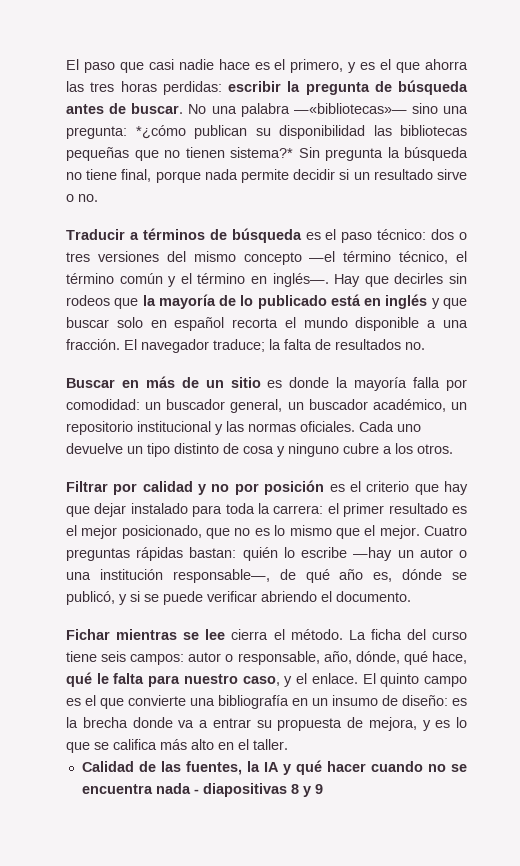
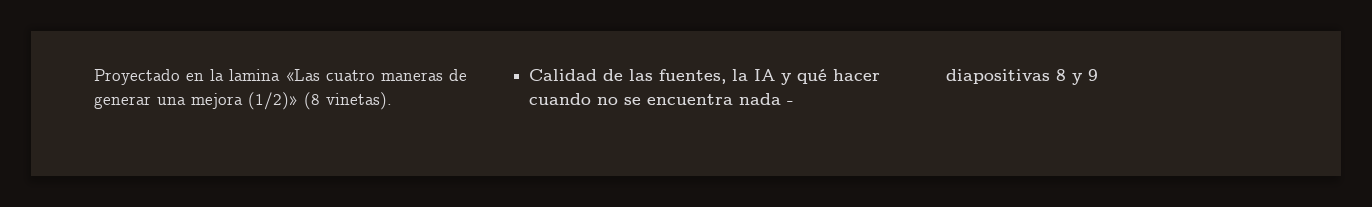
- El paso que casi nadie hace es el primero, y es el que ahorra las tres horas perdidas: escribir la pregunta de búsqueda antes de buscar. No una palabra —«bibliotecas»— sino una pregunta: *¿cómo publican su disponibilidad las bibliotecas pequeñas que no tienen sistema?* Sin pregunta la búsqueda no tiene final, porque nada permite decidir si un resultado sirve o no.
- Traducir a términos de búsqueda es el paso técnico: dos o tres versiones del mismo concepto —el término técnico, el término común y el término en inglés—. Hay que decirles sin rodeos que la mayoría de lo publicado está en inglés y que buscar solo en español recorta el mundo disponible a una fracción. El navegador traduce; la falta de resultados no.
- Buscar en más de un sitio es donde la mayoría falla por comodidad: un buscador general, un buscador académico, un repositorio institucional y las normas oficiales. Cada uno devuelve un tipo distinto de cosa y ninguno cubre a los otros.
- Filtrar por calidad y no por posición es el criterio que hay que dejar instalado para toda la carrera: el primer resultado es el mejor posicionado, que no es lo mismo que el mejor. Cuatro preguntas rápidas bastan: quién lo escribe —hay un autor o una institución responsable—, de qué año es, dónde se publicó, y si se puede verificar abriendo el documento.
- Fichar mientras se lee cierra el método. La ficha del curso tiene seis campos: autor o responsable, año, dónde, qué hace, qué le falta para nuestro caso, y el enlace. El quinto campo es el que convierte una bibliografía en un insumo de diseño: es la brecha donde va a entrar su propuesta de mejora, y es lo que se califica más alto en el taller.
+ Proyectado en la lamina «Las cuatro maneras de generar una mejora (1/2)» (8 vinetas).

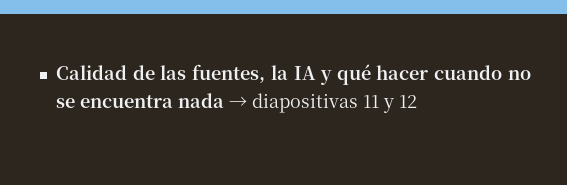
- Proyectado en la lamina «Las cuatro maneras de generar una mejora (1/2)» (8 vinetas).
- Calidad de las fuentes, la IA y qué hacer cuando no se encuentra nada - diapositivas 8 y 9
+ Calidad de las fuentes, la IA y qué hacer cuando no se encuentra nada → diapositivas 11 y 12

